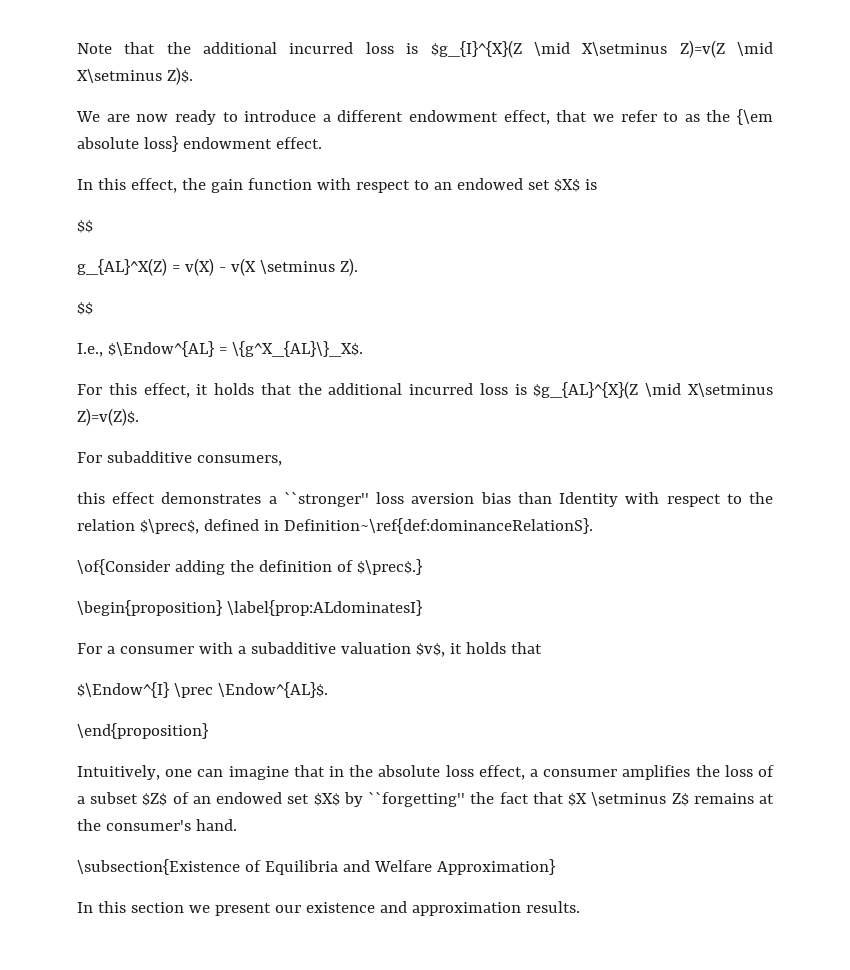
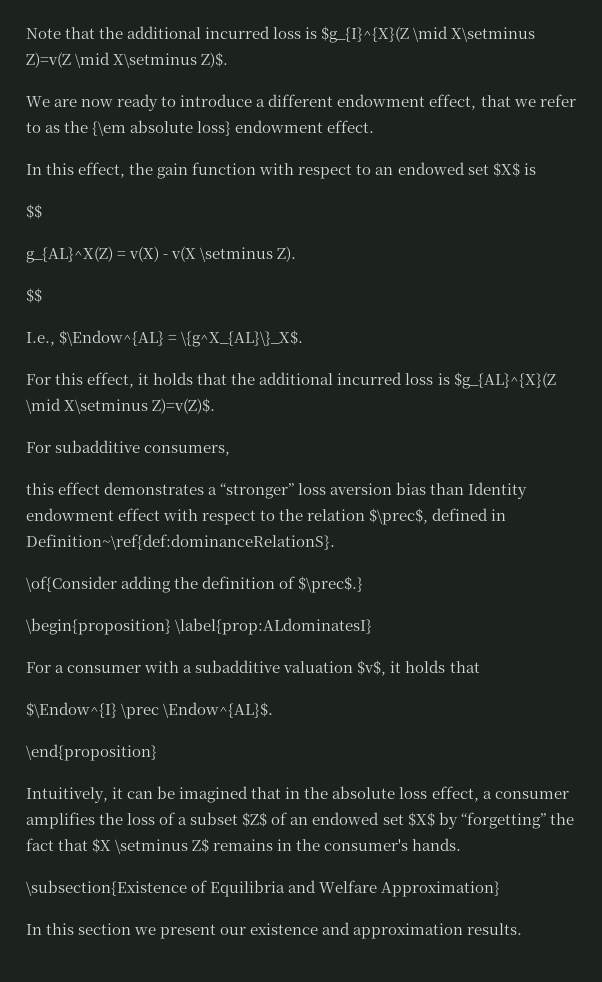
- this effect demonstrates a ``stronger'' loss aversion bias than Identity with respect to the relation $\prec$, defined in Definition~\ref{def:dominanceRelationS}.
+ this effect demonstrates a “stronger” loss aversion bias than Identity endowment effect with respect to the relation $\prec$, defined in Definition~\ref{def:dominanceRelationS}.
- Intuitively, one can imagine that in the absolute loss effect, a consumer amplifies the loss of a subset $Z$ of an endowed set $X$ by ``forgetting'' the fact that $X \setminus Z$ remains at the consumer's hand.
+ Intuitively, it can be imagined that in the absolute loss effect, a consumer amplifies the loss of a subset $Z$ of an endowed set $X$ by “forgetting” the fact that $X \setminus Z$ remains in the consumer's hands.

